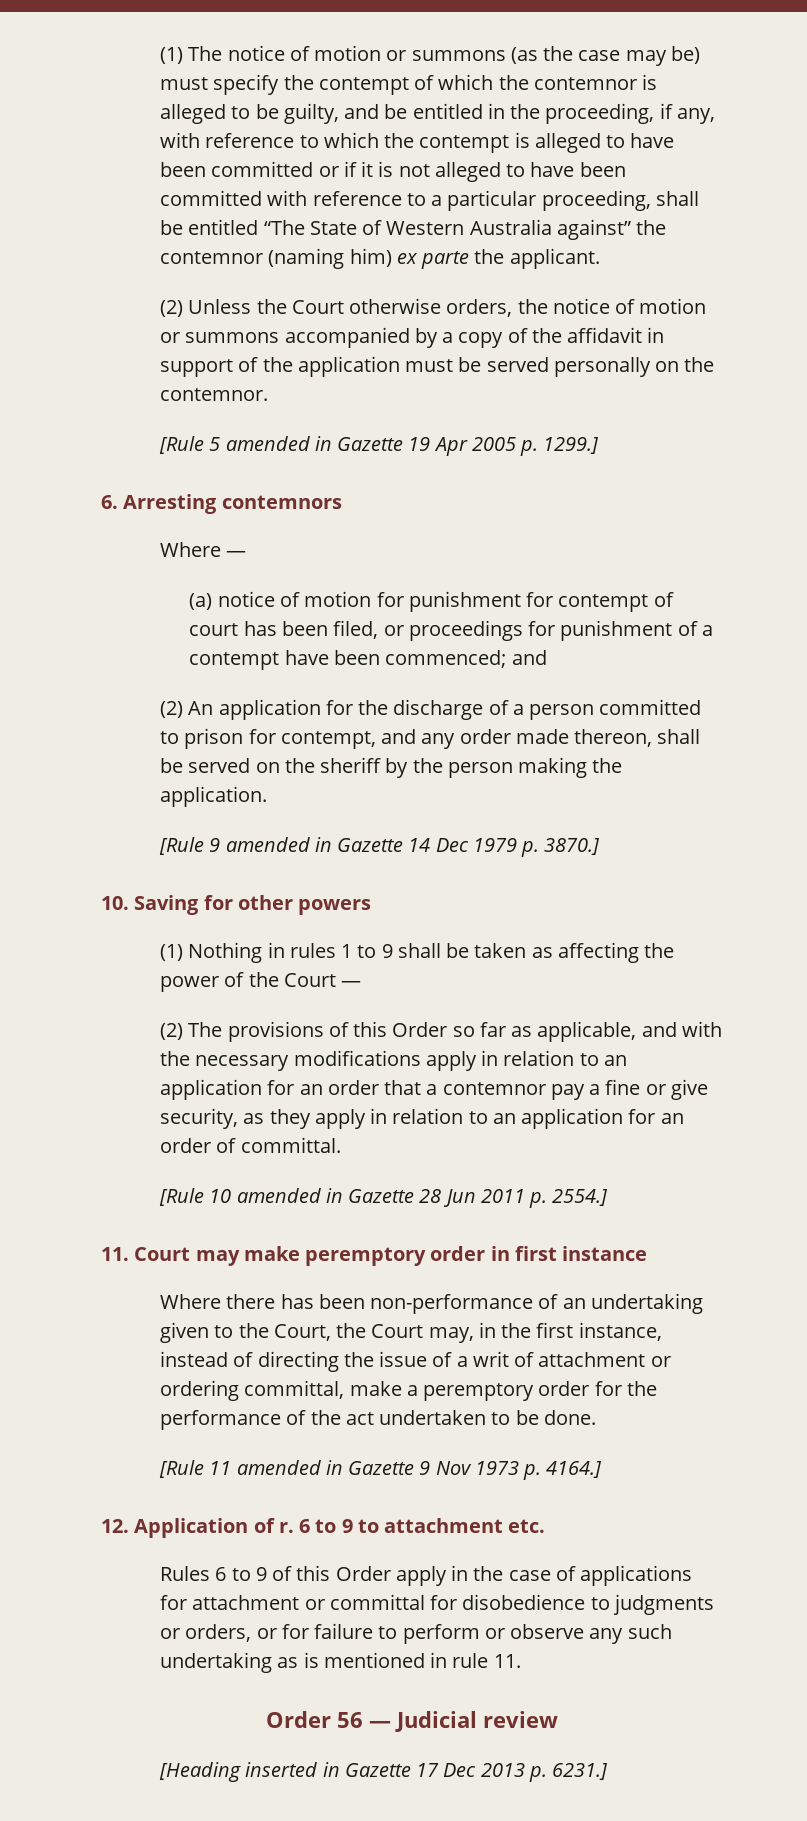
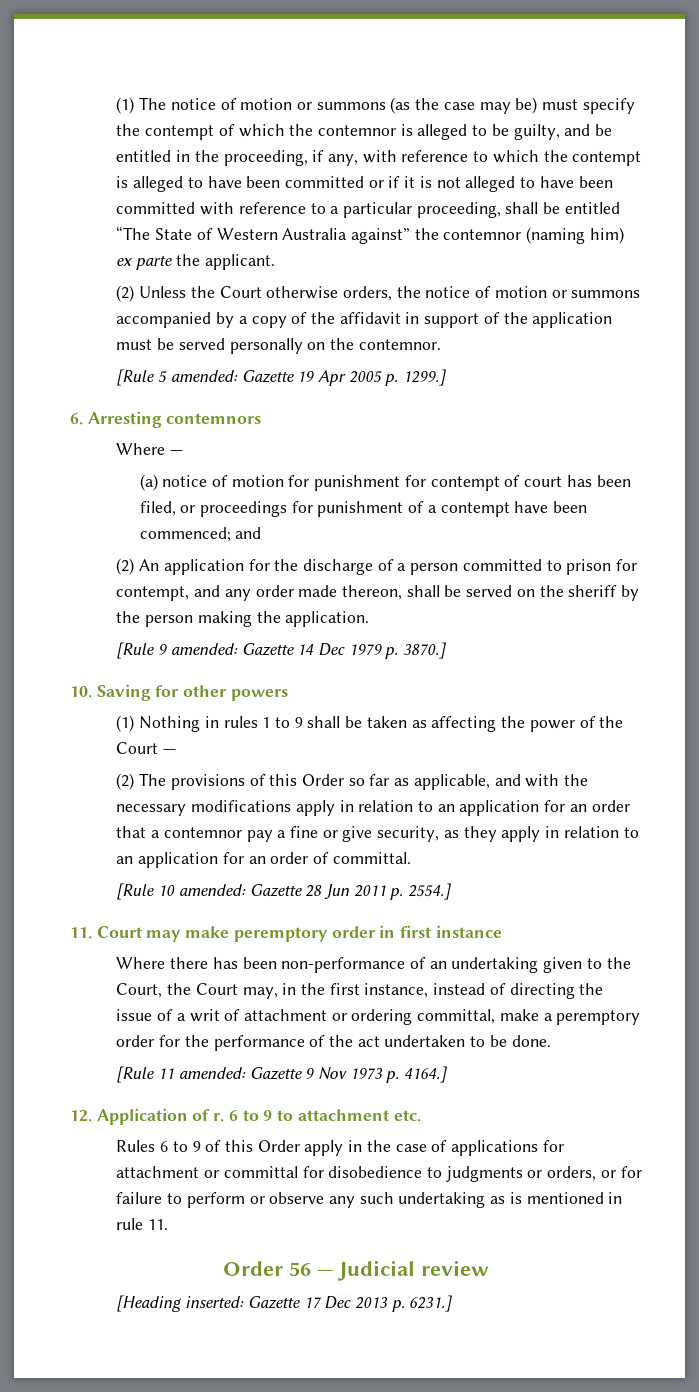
- [Rule 5 amended in Gazette 19 Apr 2005 p. 1299.]
+ [Rule 5 amended: Gazette 19 Apr 2005 p. 1299.]
- [Rule 9 amended in Gazette 14 Dec 1979 p. 3870.]
+ [Rule 9 amended: Gazette 14 Dec 1979 p. 3870.]
- [Rule 10 amended in Gazette 28 Jun 2011 p. 2554.]
+ [Rule 10 amended: Gazette 28 Jun 2011 p. 2554.]
- [Rule 11 amended in Gazette 9 Nov 1973 p. 4164.]
+ [Rule 11 amended: Gazette 9 Nov 1973 p. 4164.]
- [Heading inserted in Gazette 17 Dec 2013 p. 6231.]
+ [Heading inserted: Gazette 17 Dec 2013 p. 6231.]

